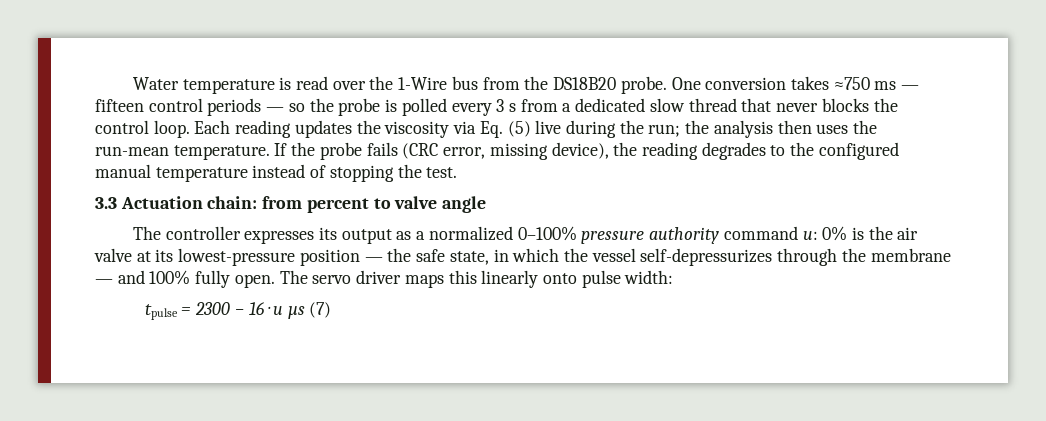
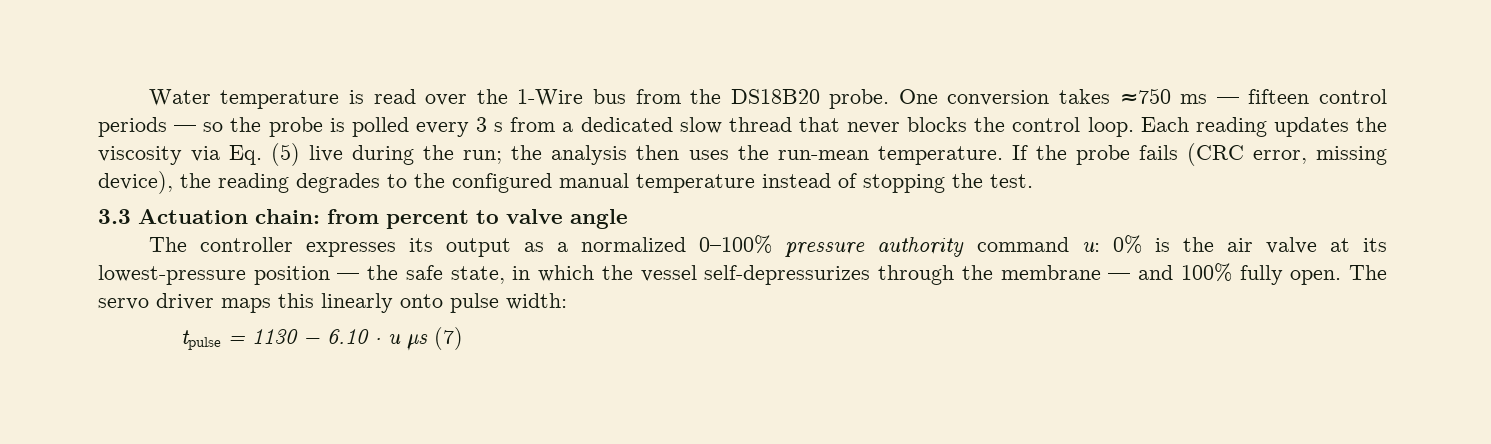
- tpulse = 2300 − 16 · u µs (7)
+ tpulse = 1130 − 6.10 · u µs (7)

